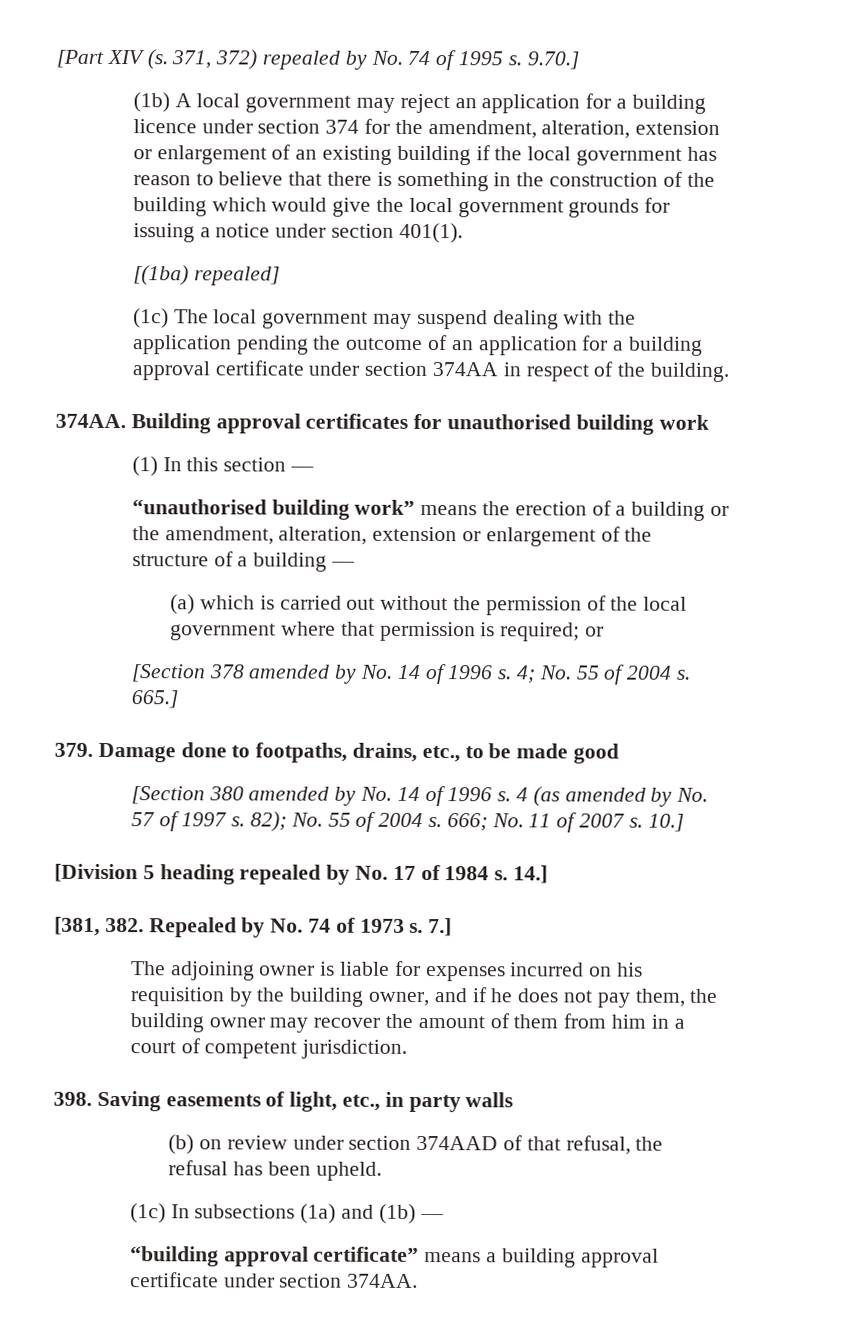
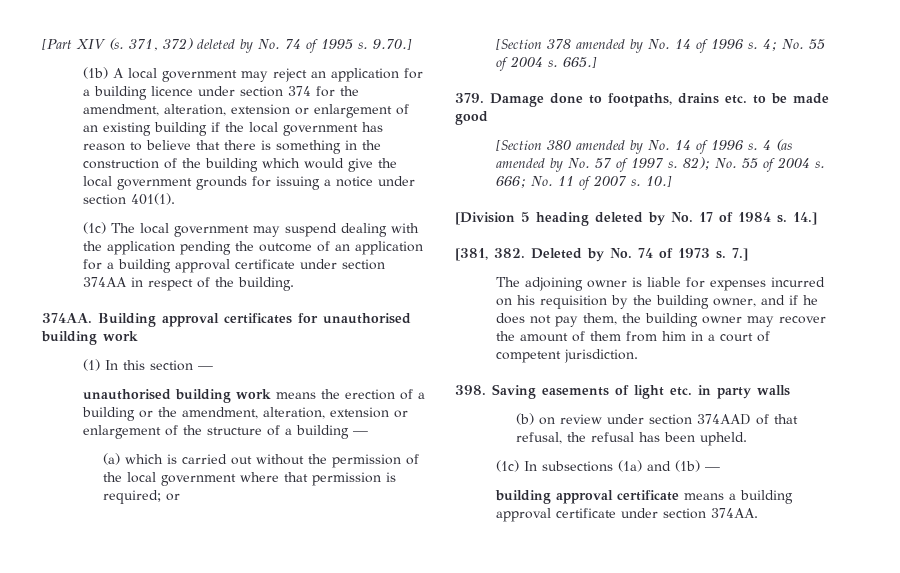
- 371, 372) repealed by No. 74 of 1995 s.
+ 371, 372) deleted by No. 74 of 1995 s.
- [(1ba) repealed]
- “unauthorised building work” means the erection of a building or the amendment, alteration, extension or enlargement of the structure of a building —
+ unauthorised building work means the erection of a building or the amendment, alteration, extension or enlargement of the structure of a building —
- 379. Damage done to footpaths, drains, etc., to be made good
+ 379. Damage done to footpaths, drains etc. to be made good
- [Division 5 heading repealed by No. 17 of 1984 s.
+ [Division 5 heading deleted by No. 17 of 1984 s.
- [381, 382. Repealed by No. 74 of 1973 s.
+ [381, 382. Deleted by No. 74 of 1973 s.
- 398. Saving easements of light, etc., in party walls
+ 398. Saving easements of light etc. in party walls
- “building approval certificate” means a building approval certificate under section 374AA.
+ building approval certificate means a building approval certificate under section 374AA.

